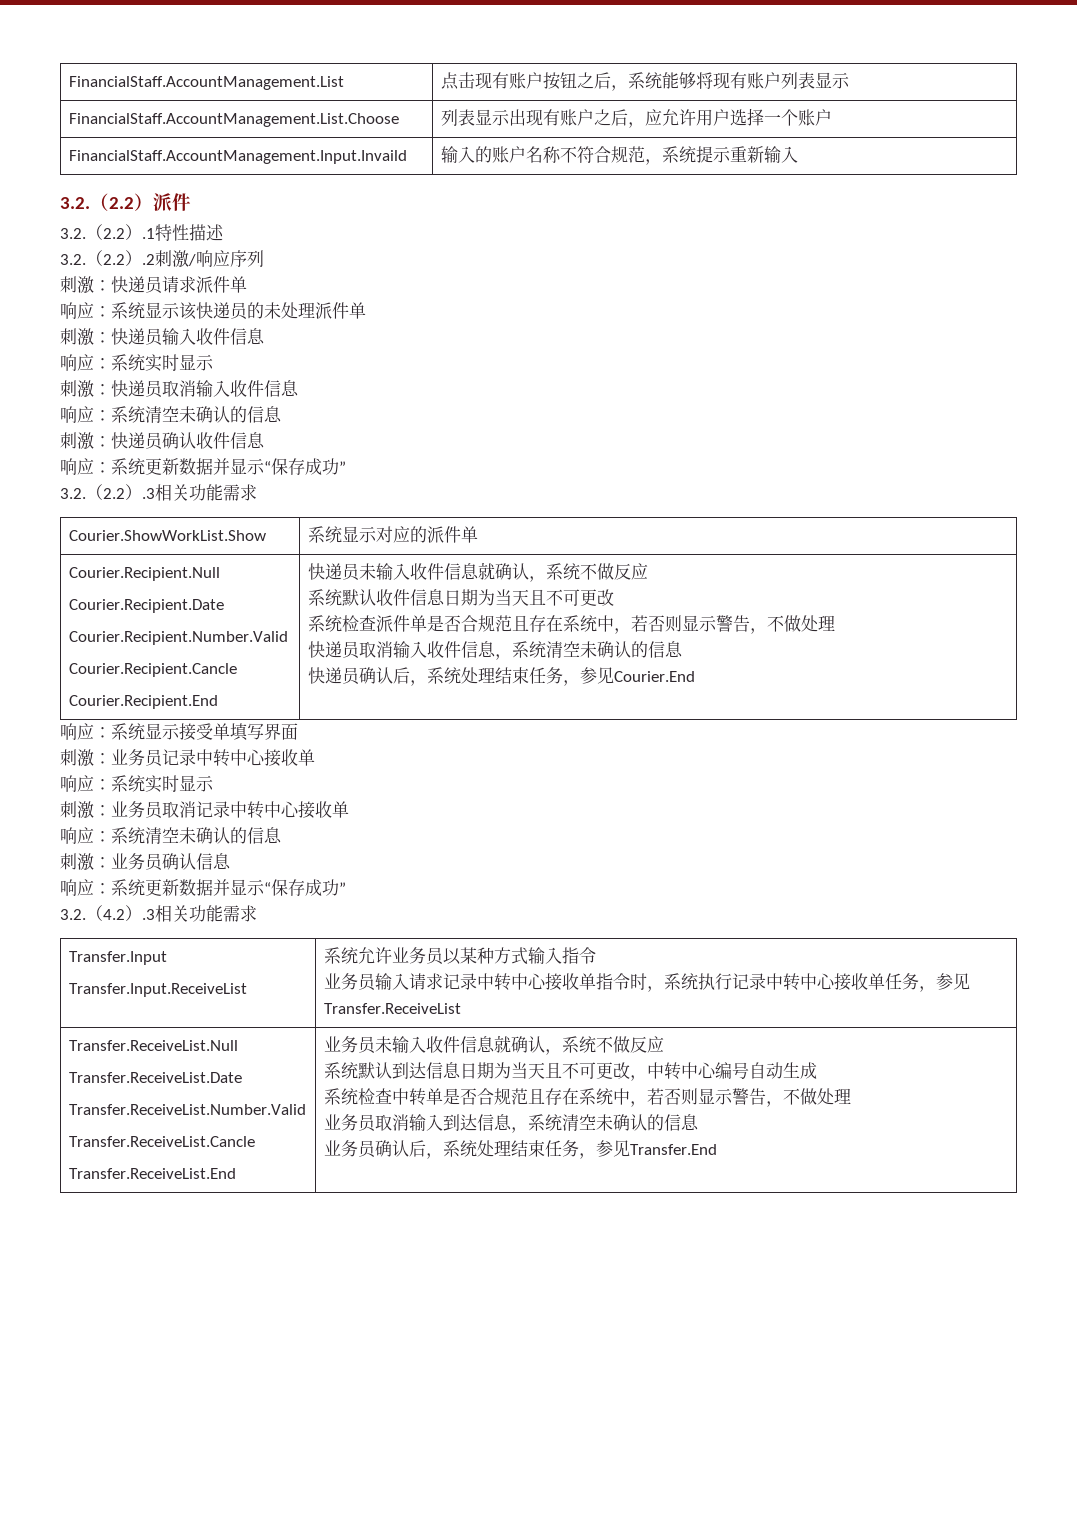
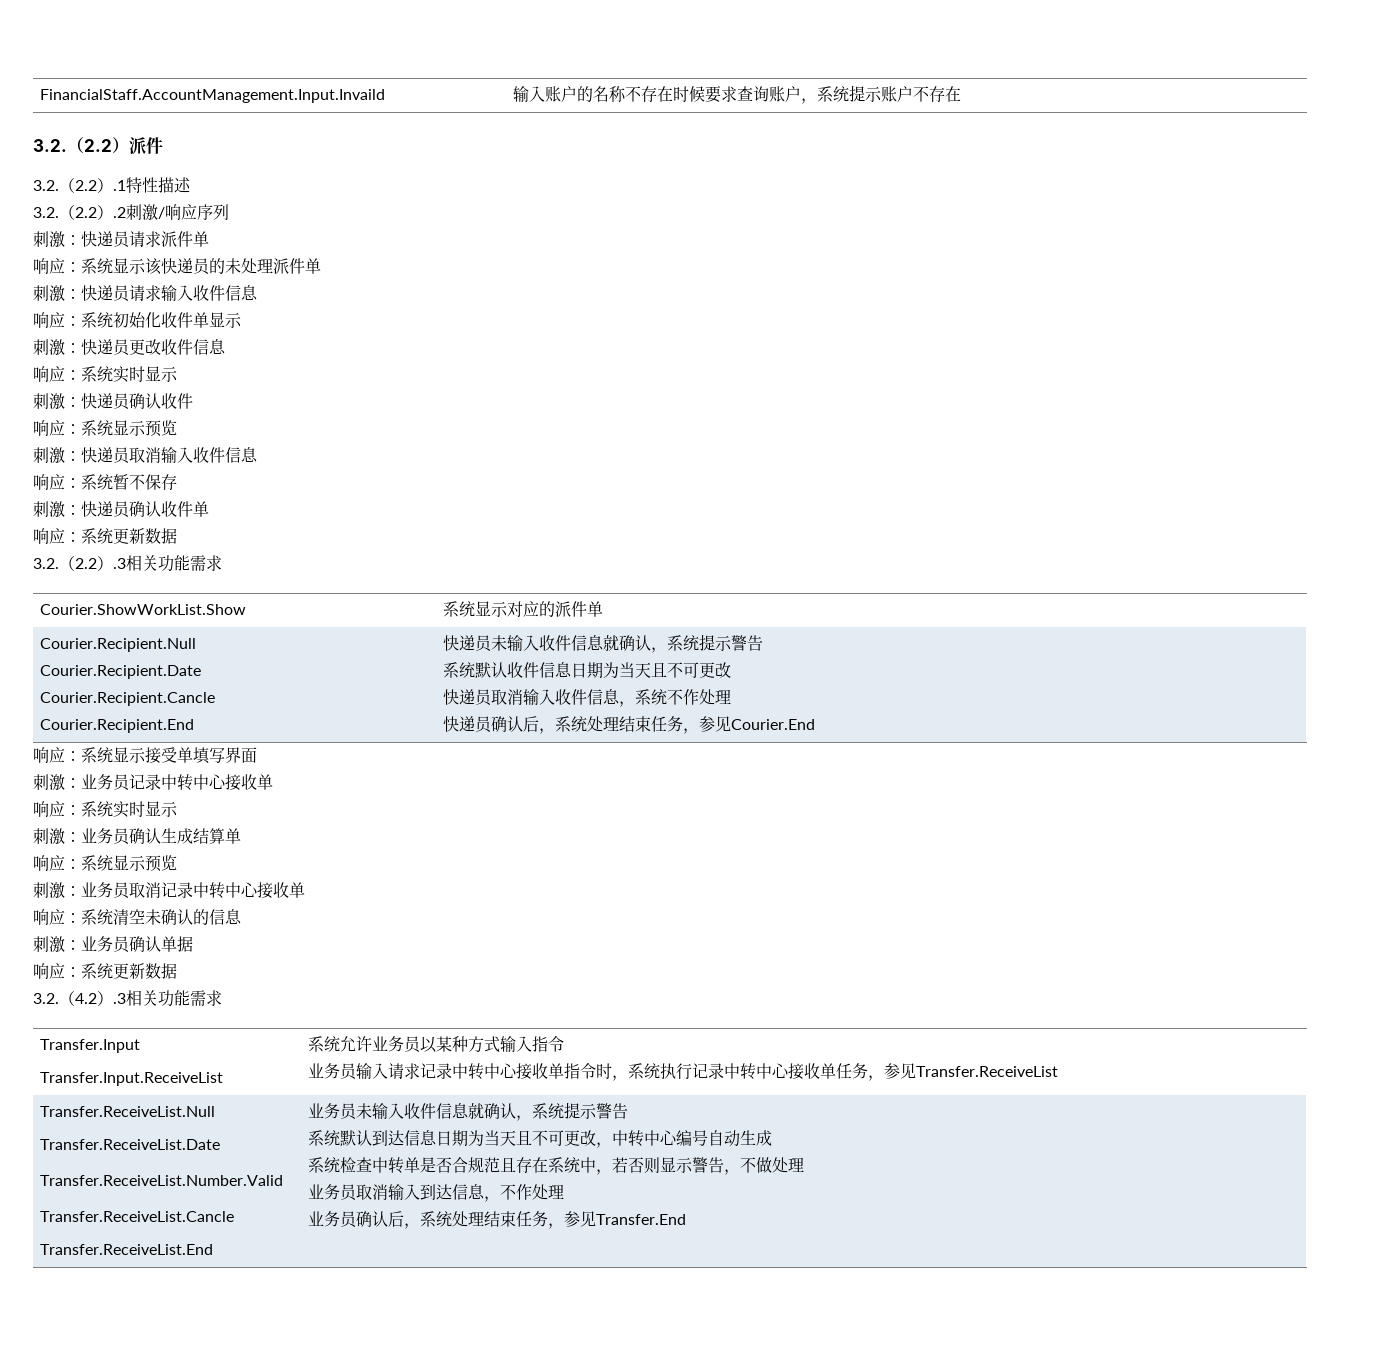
- FinancialStaff.AccountManagement.List | 点击现有账户按钮之后，系统能够将现有账户列表显示
- FinancialStaff.AccountManagement.List.Choose | 列表显示出现有账户之后，应允许用户选择一个账户
- FinancialStaff.AccountManagement.Input.Invaild | 输入的账户名称不符合规范，系统提示重新输入
+ FinancialStaff.AccountManagement.Input.Invaild | 输入账户的名称不存在时候要求查询账户，系统提示账户不存在
- 刺激：快递员输入收件信息
+ 刺激：快递员请求输入收件信息
+ 响应：系统初始化收件单显示
+ 刺激：快递员更改收件信息
  响应：系统实时显示
+ 刺激：快递员确认收件
+ 响应：系统显示预览
  刺激：快递员取消输入收件信息
- 响应：系统清空未确认的信息
- 刺激：快递员确认收件信息
- 响应：系统更新数据并显示“保存成功”
+ 响应：系统暂不保存
+ 刺激：快递员确认收件单
+ 响应：系统更新数据
- Courier.Recipient.Number.Valid
- 快递员未输入收件信息就确认，系统不做反应
+ 快递员未输入收件信息就确认，系统提示警告
- 系统检查派件单是否合规范且存在系统中，若否则显示警告，不做处理
- 快递员取消输入收件信息，系统清空未确认的信息
+ 快递员取消输入收件信息，系统不作处理
+ 刺激：业务员确认生成结算单
+ 响应：系统显示预览
- 刺激：业务员确认信息
- 响应：系统更新数据并显示“保存成功”
+ 刺激：业务员确认单据
+ 响应：系统更新数据
- 业务员未输入收件信息就确认，系统不做反应
+ 业务员未输入收件信息就确认，系统提示警告
- 业务员取消输入到达信息，系统清空未确认的信息
+ 业务员取消输入到达信息，不作处理

